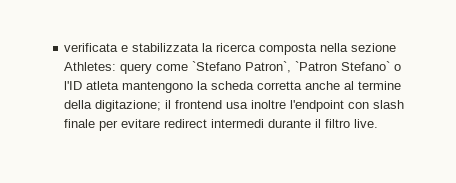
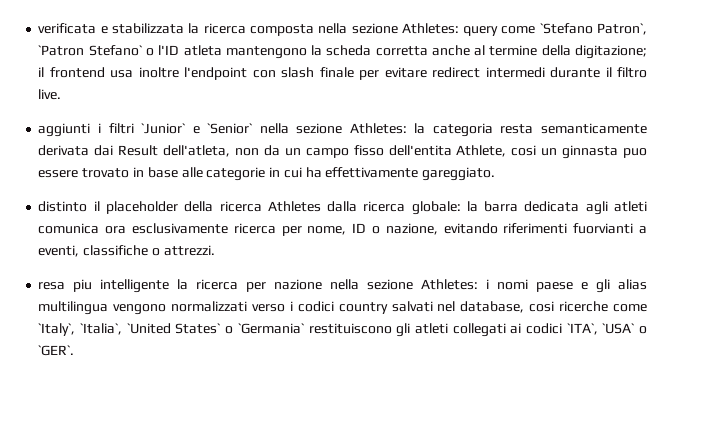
+ aggiunti i filtri `Junior` e `Senior` nella sezione Athletes: la categoria resta semanticamente derivata dai Result dell'atleta, non da un campo fisso dell'entita Athlete, cosi un ginnasta puo essere trovato in base alle categorie in cui ha effettivamente gareggiato.
+ distinto il placeholder della ricerca Athletes dalla ricerca globale: la barra dedicata agli atleti comunica ora esclusivamente ricerca per nome, ID o nazione, evitando riferimenti fuorvianti a eventi, classifiche o attrezzi.
+ resa piu intelligente la ricerca per nazione nella sezione Athletes: i nomi paese e gli alias multilingua vengono normalizzati verso i codici country salvati nel database, cosi ricerche come `Italy`, `Italia`, `United States` o `Germania` restituiscono gli atleti collegati ai codici `ITA`, `USA` o `GER`.

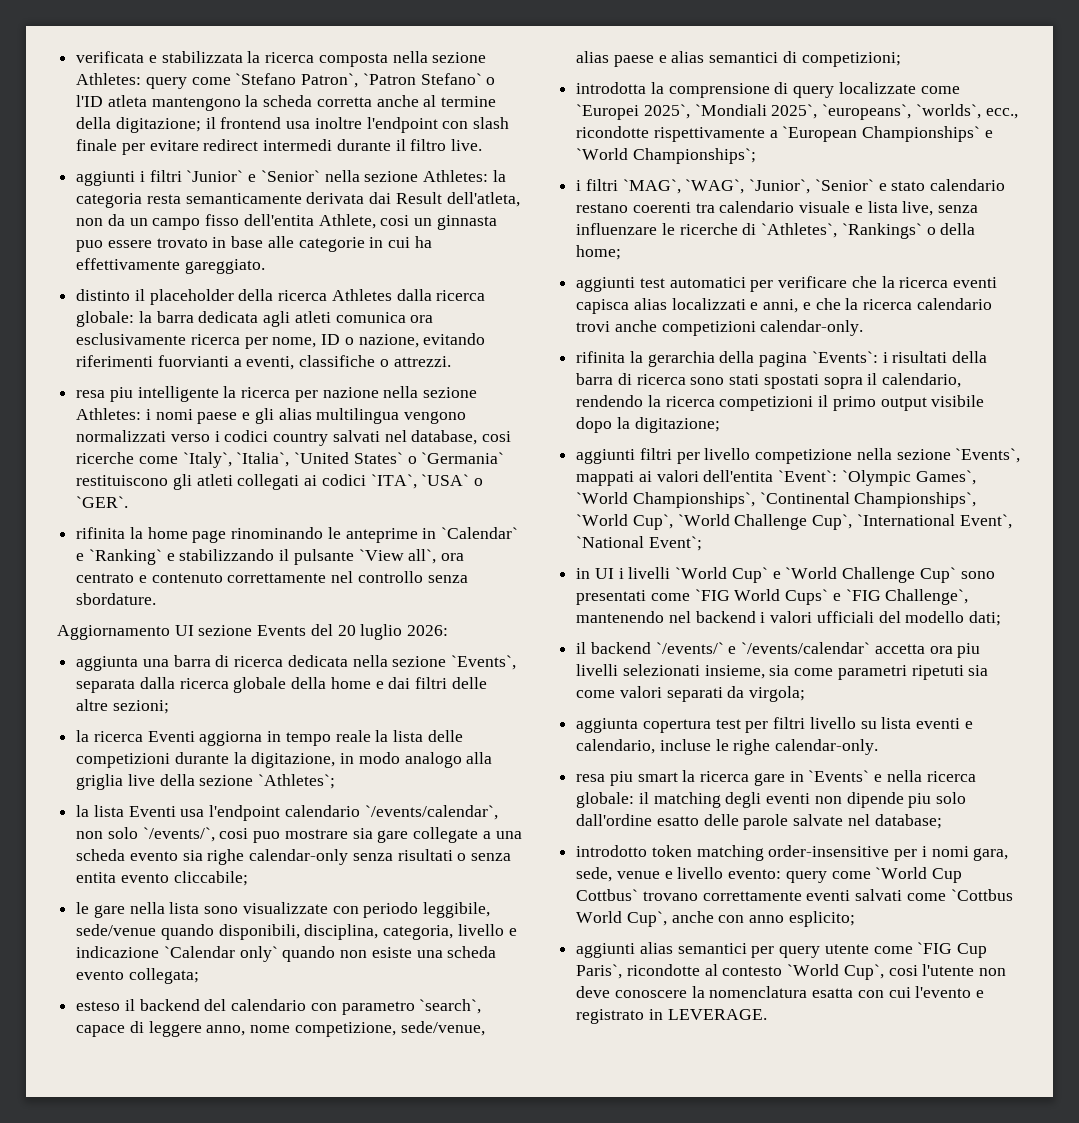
+ rifinita la home page rinominando le anteprime in `Calendar` e `Ranking` e stabilizzando il pulsante `View all`, ora centrato e contenuto correttamente nel controllo senza sbordature.
+ Aggiornamento UI sezione Events del 20 luglio 2026:
+ aggiunta una barra di ricerca dedicata nella sezione `Events`, separata dalla ricerca globale della home e dai filtri delle altre sezioni;
+ la ricerca Eventi aggiorna in tempo reale la lista delle competizioni durante la digitazione, in modo analogo alla griglia live della sezione `Athletes`;
+ la lista Eventi usa l'endpoint calendario `/events/calendar`, non solo `/events/`, cosi puo mostrare sia gare collegate a una scheda evento sia righe calendar-only senza risultati o senza entita evento cliccabile;
+ le gare nella lista sono visualizzate con periodo leggibile, sede/venue quando disponibili, disciplina, categoria, livello e indicazione `Calendar only` quando non esiste una scheda evento collegata;
+ esteso il backend del calendario con parametro `search`, capace di leggere anno, nome competizione, sede/venue, alias paese e alias semantici di competizioni;
+ introdotta la comprensione di query localizzate come `Europei 2025`, `Mondiali 2025`, `europeans`, `worlds`, ecc., ricondotte rispettivamente a `European Championships` e `World Championships`;
+ i filtri `MAG`, `WAG`, `Junior`, `Senior` e stato calendario restano coerenti tra calendario visuale e lista live, senza influenzare le ricerche di `Athletes`, `Rankings` o della home;
+ aggiunti test automatici per verificare che la ricerca eventi capisca alias localizzati e anni, e che la ricerca calendario trovi anche competizioni calendar-only.
+ rifinita la gerarchia della pagina `Events`: i risultati della barra di ricerca sono stati spostati sopra il calendario, rendendo la ricerca competizioni il primo output visibile dopo la digitazione;
+ aggiunti filtri per livello competizione nella sezione `Events`, mappati ai valori dell'entita `Event`: `Olympic Games`, `World Championships`, `Continental Championships`, `World Cup`, `World Challenge Cup`, `International Event`, `National Event`;
+ in UI i livelli `World Cup` e `World Challenge Cup` sono presentati come `FIG World Cups` e `FIG Challenge`, mantenendo nel backend i valori ufficiali del modello dati;
+ il backend `/events/` e `/events/calendar` accetta ora piu livelli selezionati insieme, sia come parametri ripetuti sia come valori separati da virgola;
+ aggiunta copertura test per filtri livello su lista eventi e calendario, incluse le righe calendar-only.
+ resa piu smart la ricerca gare in `Events` e nella ricerca globale: il matching degli eventi non dipende piu solo dall'ordine esatto delle parole salvate nel database;
+ introdotto token matching order-insensitive per i nomi gara, sede, venue e livello evento: query come `World Cup Cottbus` trovano correttamente eventi salvati come `Cottbus World Cup`, anche con anno esplicito;
+ aggiunti alias semantici per query utente come `FIG Cup Paris`, ricondotte al contesto `World Cup`, cosi l'utente non deve conoscere la nomenclatura esatta con cui l'evento e registrato in LEVERAGE.

